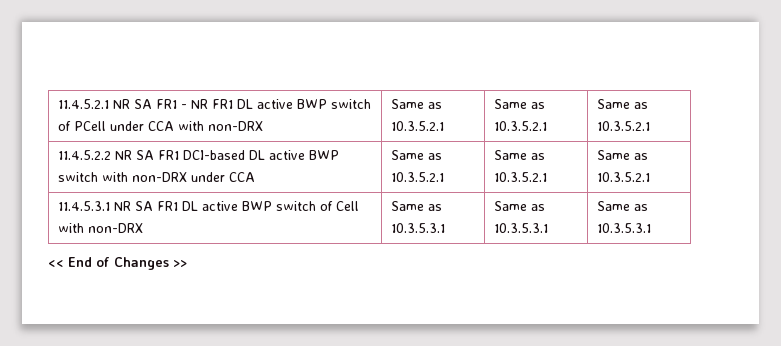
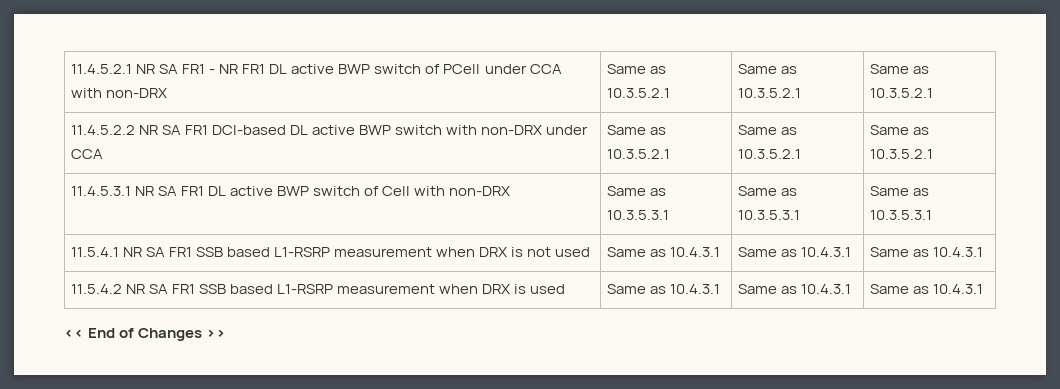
+ 11.5.4.1 NR SA FR1 SSB based L1-RSRP measurement when DRX is not used | Same as 10.4.3.1 | Same as 10.4.3.1 | Same as 10.4.3.1
+ 11.5.4.2 NR SA FR1 SSB based L1-RSRP measurement when DRX is used | Same as 10.4.3.1 | Same as 10.4.3.1 | Same as 10.4.3.1

